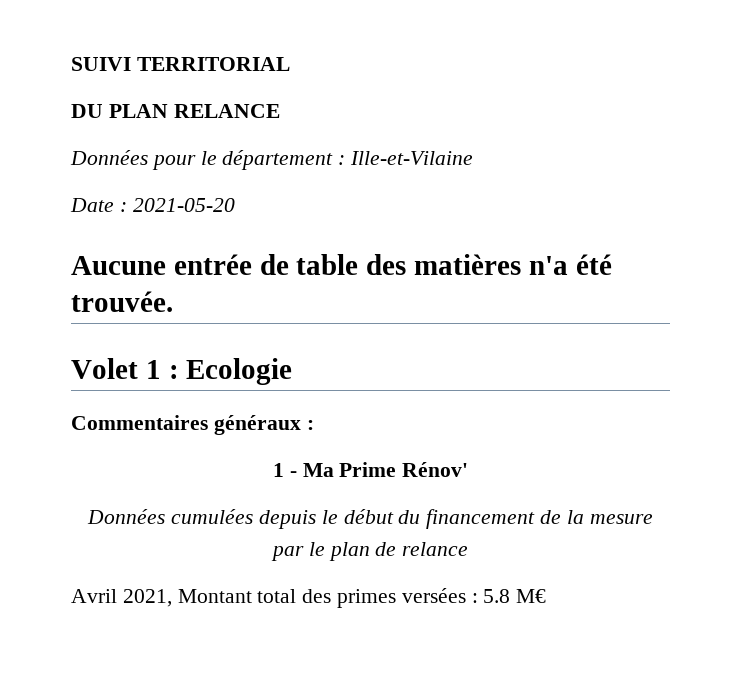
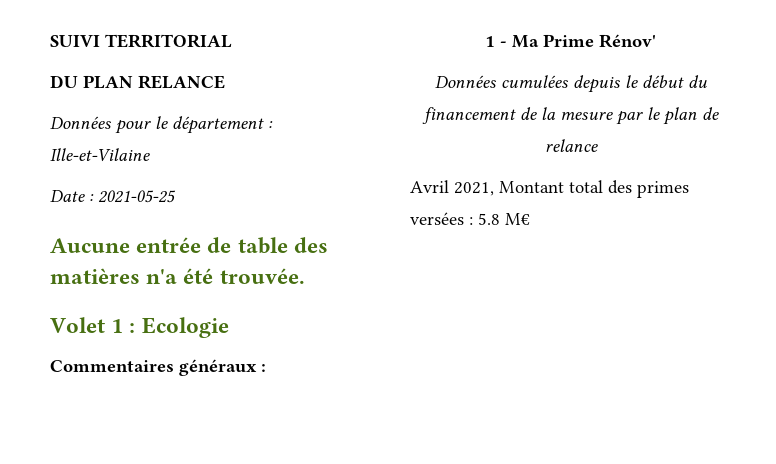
- Date : 2021-05-20
+ Date : 2021-05-25

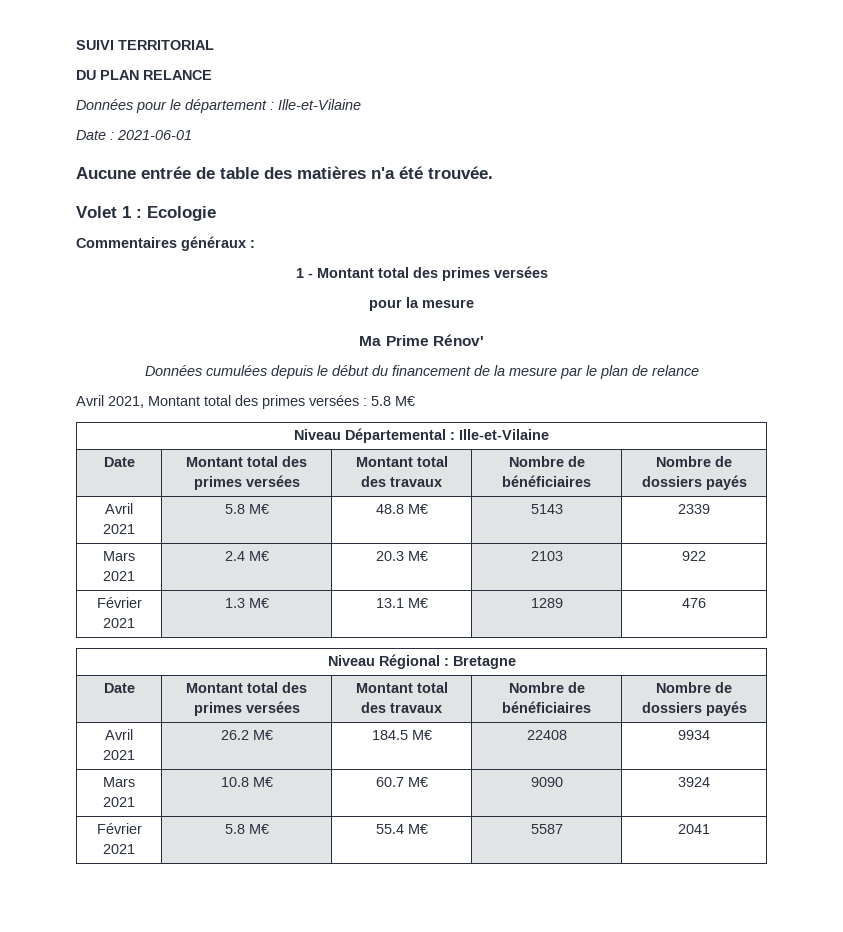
- Date : 2021-05-25
+ Date : 2021-06-01
- 1 - Ma Prime Rénov'
+ 1 - Montant total des primes versées
+ pour la mesure
+ Ma Prime Rénov'
+ Niveau Départemental : Ille-et-Vilaine
+ Date | Montant total des primes versées | Montant total des travaux | Nombre de bénéficiaires | Nombre de dossiers payés
+ Avril 2021 | 5.8 M€ | 48.8 M€ | 5143 | 2339
+ Mars 2021 | 2.4 M€ | 20.3 M€ | 2103 | 922
+ Février 2021 | 1.3 M€ | 13.1 M€ | 1289 | 476
+ Niveau Régional : Bretagne
+ Date | Montant total des primes versées | Montant total des travaux | Nombre de bénéficiaires | Nombre de dossiers payés
+ Avril 2021 | 26.2 M€ | 184.5 M€ | 22408 | 9934
+ Mars 2021 | 10.8 M€ | 60.7 M€ | 9090 | 3924
+ Février 2021 | 5.8 M€ | 55.4 M€ | 5587 | 2041

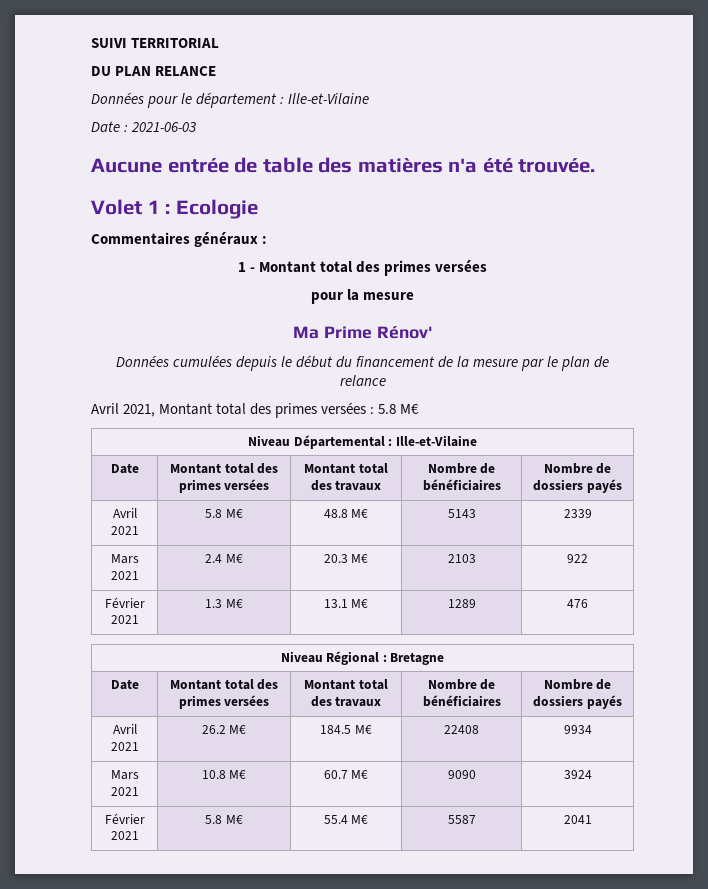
- Date : 2021-06-01
+ Date : 2021-06-03

